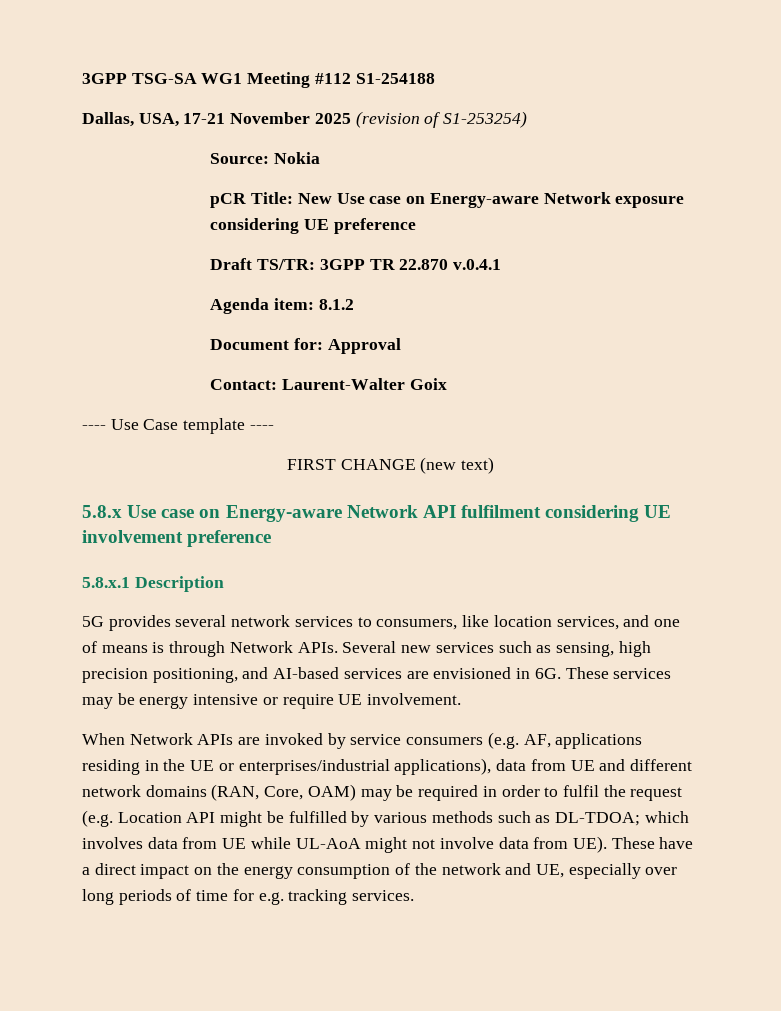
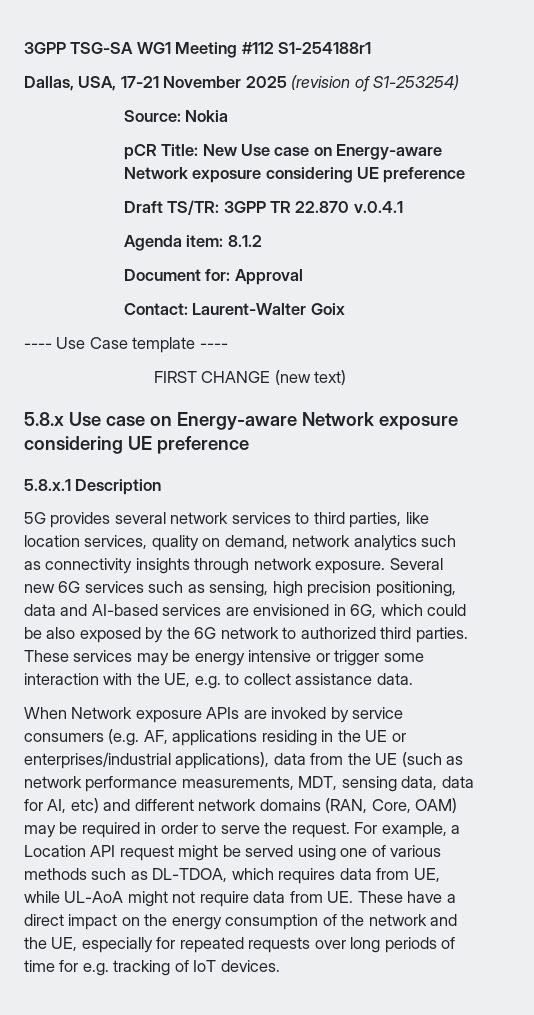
- 3GPP TSG-SA WG1 Meeting #112 S1-254188
+ 3GPP TSG-SA WG1 Meeting #112 S1-254188r1
- 5.8.x Use case on Energy-aware Network API fulfilment considering UE involvement preference
+ 5.8.x Use case on Energy-aware Network exposure considering UE preference
- 5G provides several network services to consumers, like location services, and one of means is through Network APIs.
+ 5G provides several network services to third parties, like location services, quality on demand, network analytics such as connectivity insights through network exposure.
- Several new services such as sensing, high precision positioning, and AI-based services are envisioned in 6G.
+ Several new 6G services such as sensing, high precision positioning, data and AI-based services are envisioned in 6G, which could be also exposed by the 6G network to authorized third parties.
- These services may be energy intensive or require UE involvement.
+ These services may be energy intensive or trigger some interaction with the UE, e.g. to collect assistance data.
- When Network APIs are invoked by service consumers (e.g. AF, applications residing in the UE or enterprises/industrial applications), data from UE and different network domains (RAN, Core, OAM) may be required in order to fulfil the request (e.g. Location API might be fulfilled by various methods such as DL-TDOA; which involves data from UE while UL-AoA might not involve data from UE). These have a direct impact on the energy consumption of the network and UE, especially over long periods of time for e.g. tracking services.
+ When Network exposure APIs are invoked by service consumers (e.g. AF, applications residing in the UE or enterprises/industrial applications), data from the UE (such as network performance measurements, MDT, sensing data, data for AI, etc) and different network domains (RAN, Core, OAM) may be required in order to serve the request. For example, a Location API request might be served using one of various methods such as DL-TDOA, which requires data from UE, while UL-AoA might not require data from UE. These have a direct impact on the energy consumption of the network and the UE, especially for repeated requests over long periods of time for e.g. tracking of IoT devices.

